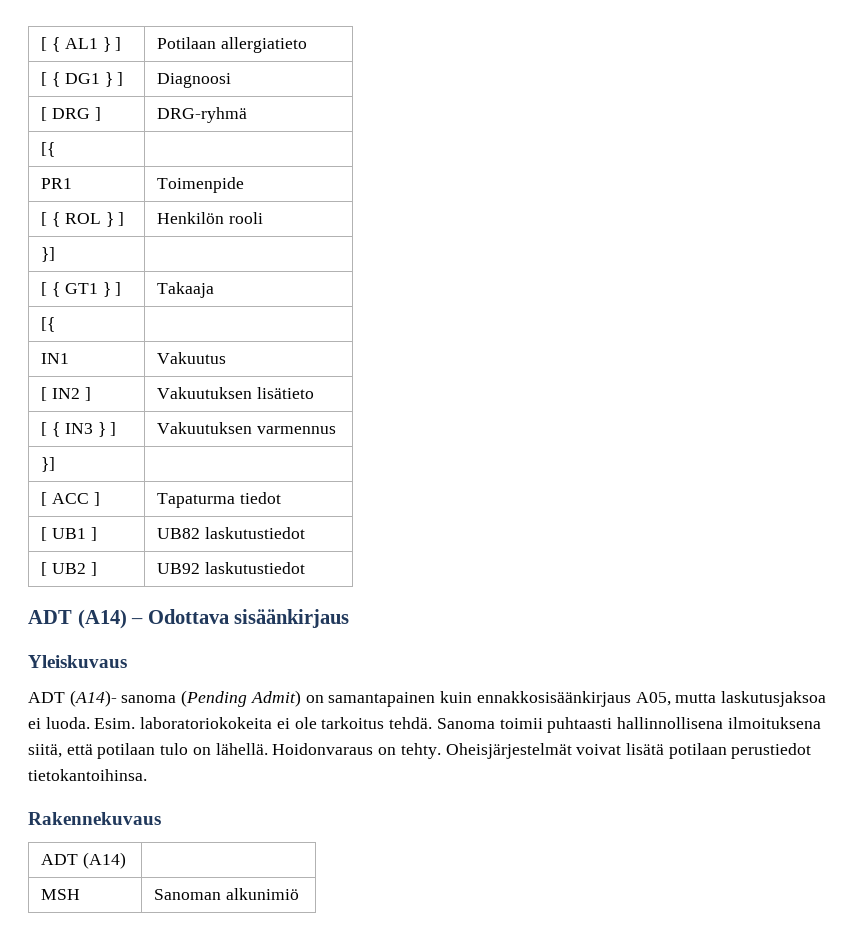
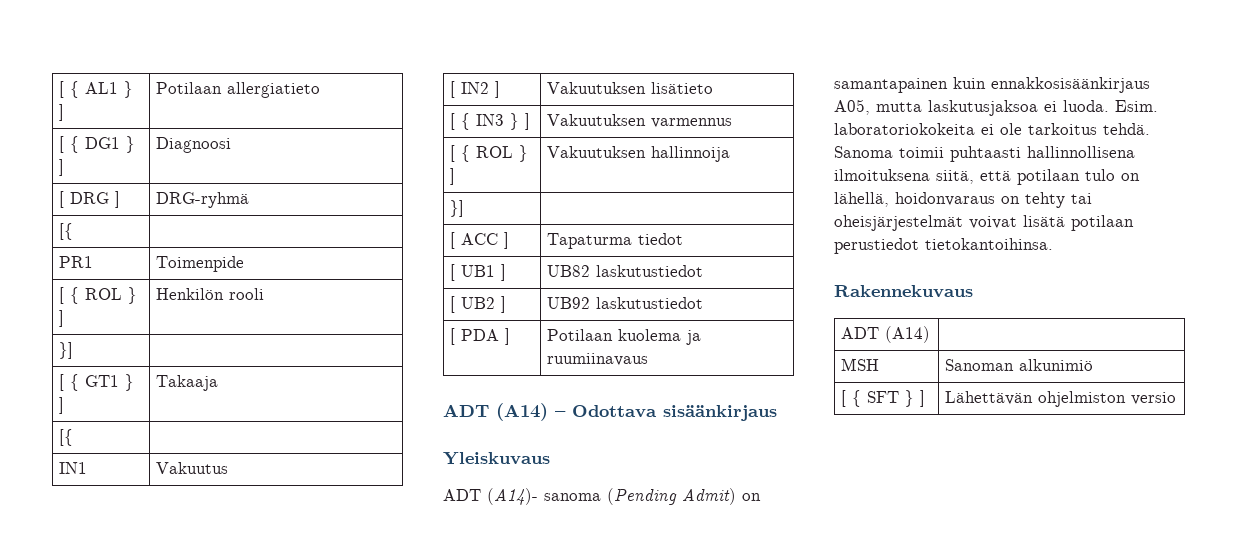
+ [ { ROL } ] | Vakuutuksen hallinnoija
+ [ PDA ] | Potilaan kuolema ja ruumiinavaus
- Sanoma toimii puhtaasti hallinnollisena ilmoituksena siitä, että potilaan tulo on lähellä. Hoidonvaraus on tehty. Oheisjärjestelmät voivat lisätä potilaan perustiedot tietokantoihinsa.
+ Sanoma toimii puhtaasti hallinnollisena ilmoituksena siitä, että potilaan tulo on lähellä, hoidonvaraus on tehty tai oheisjärjestelmät voivat lisätä potilaan perustiedot tietokantoihinsa.
+ [ { SFT } ] | Lähettävän ohjelmiston versio

